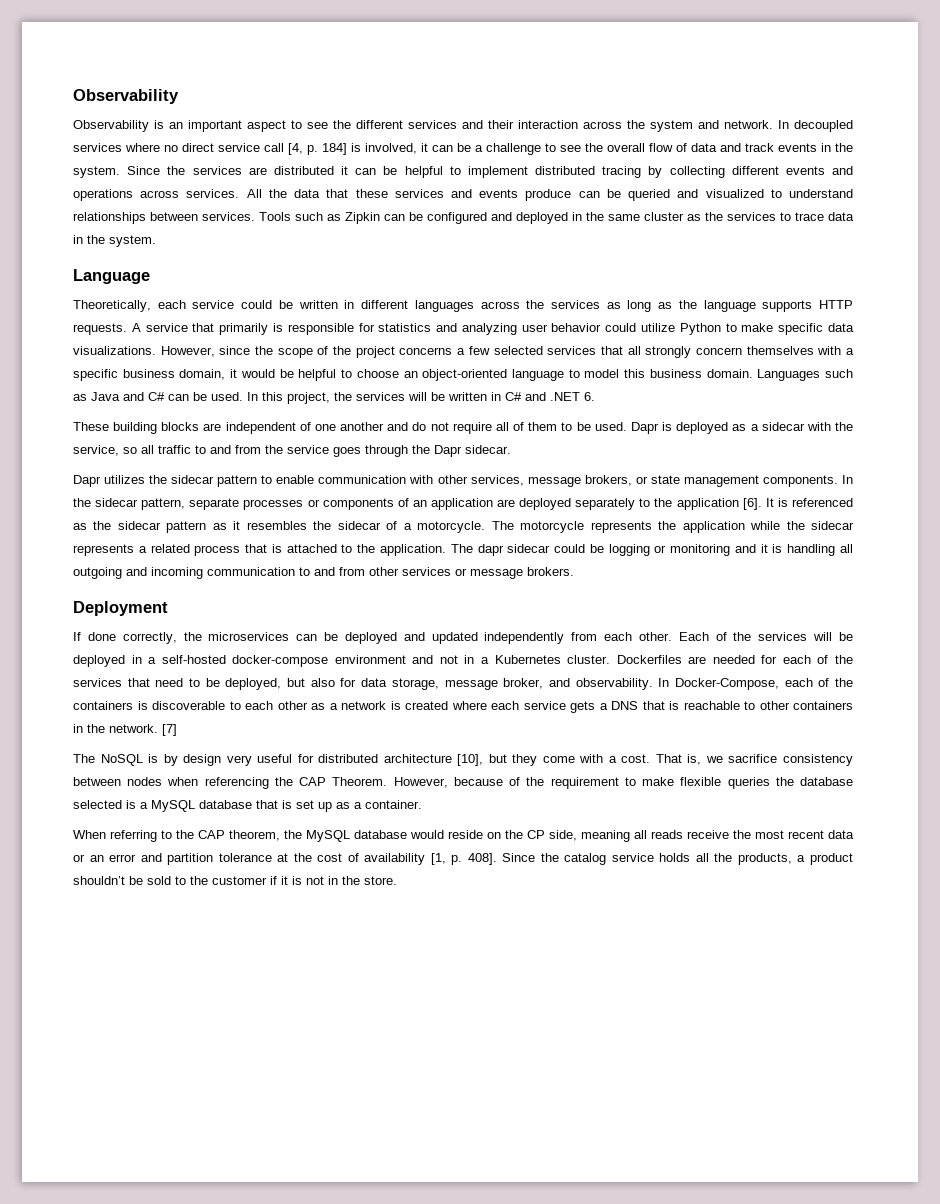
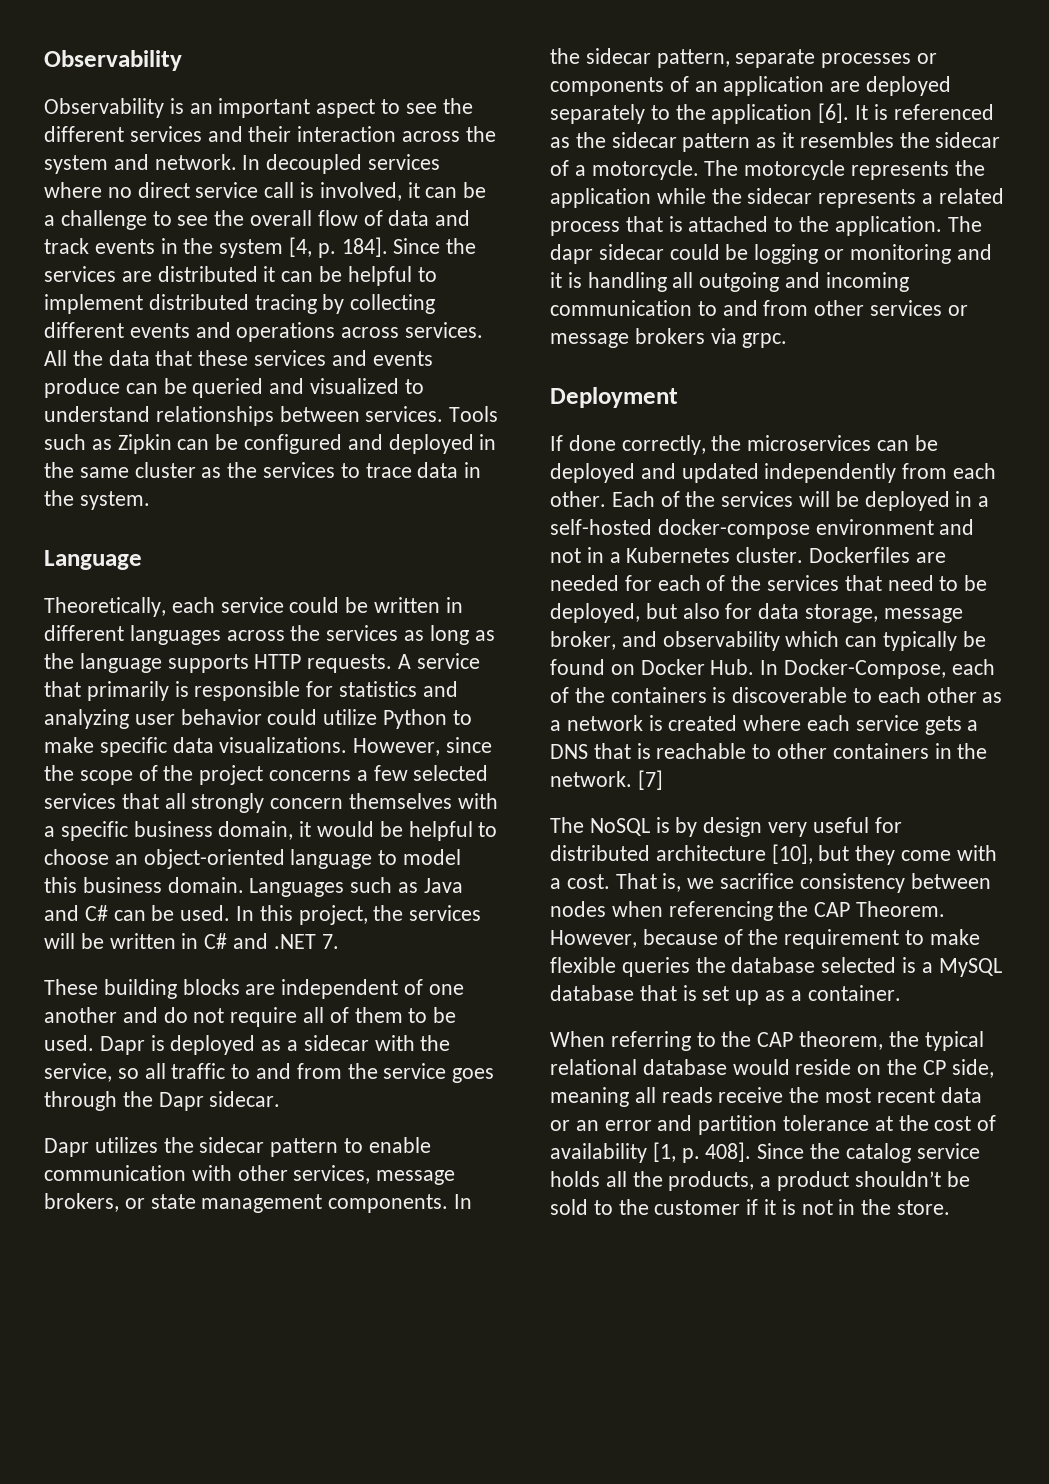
- In decoupled services where no direct service call [4, p. 184] is involved, it can be a challenge to see the overall flow of data and track events in the system.
+ In decoupled services where no direct service call is involved, it can be a challenge to see the overall flow of data and track events in the system [4, p. 184].
- In this project, the services will be written in C# and .NET 6.
+ In this project, the services will be written in C# and .NET 7.
- The dapr sidecar could be logging or monitoring and it is handling all outgoing and incoming communication to and from other services or message brokers.
+ The dapr sidecar could be logging or monitoring and it is handling all outgoing and incoming communication to and from other services or message brokers via grpc.
- Dockerfiles are needed for each of the services that need to be deployed, but also for data storage, message broker, and observability. In Docker-Compose, each of the containers is discoverable to each other as a network is created where each service gets a DNS that is reachable to other containers in the network.
+ Dockerfiles are needed for each of the services that need to be deployed, but also for data storage, message broker, and observability which can typically be found on Docker Hub. In Docker-Compose, each of the containers is discoverable to each other as a network is created where each service gets a DNS that is reachable to other containers in the network.
- When referring to the CAP theorem, the MySQL database would reside on the CP side, meaning all reads receive the most recent data or an error and partition tolerance at the cost of availability [1, p. 408].
+ When referring to the CAP theorem, the typical relational database would reside on the CP side, meaning all reads receive the most recent data or an error and partition tolerance at the cost of availability [1, p. 408].

